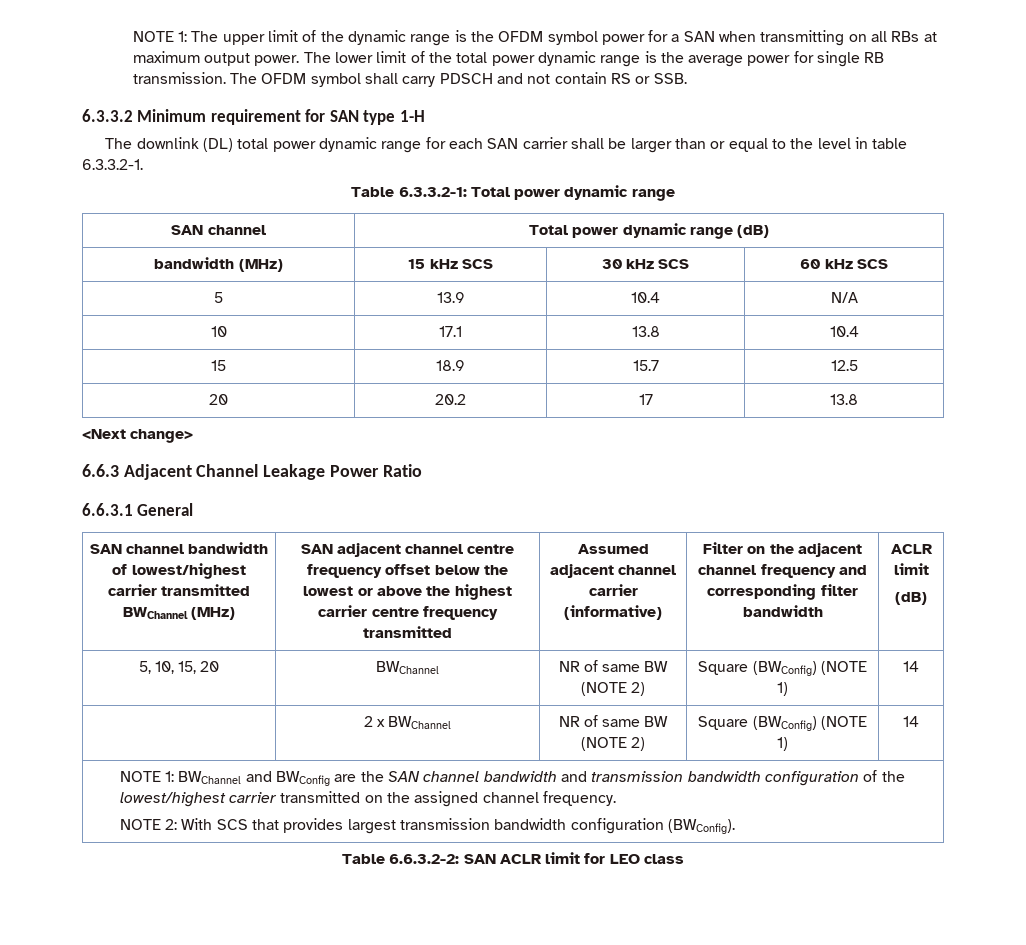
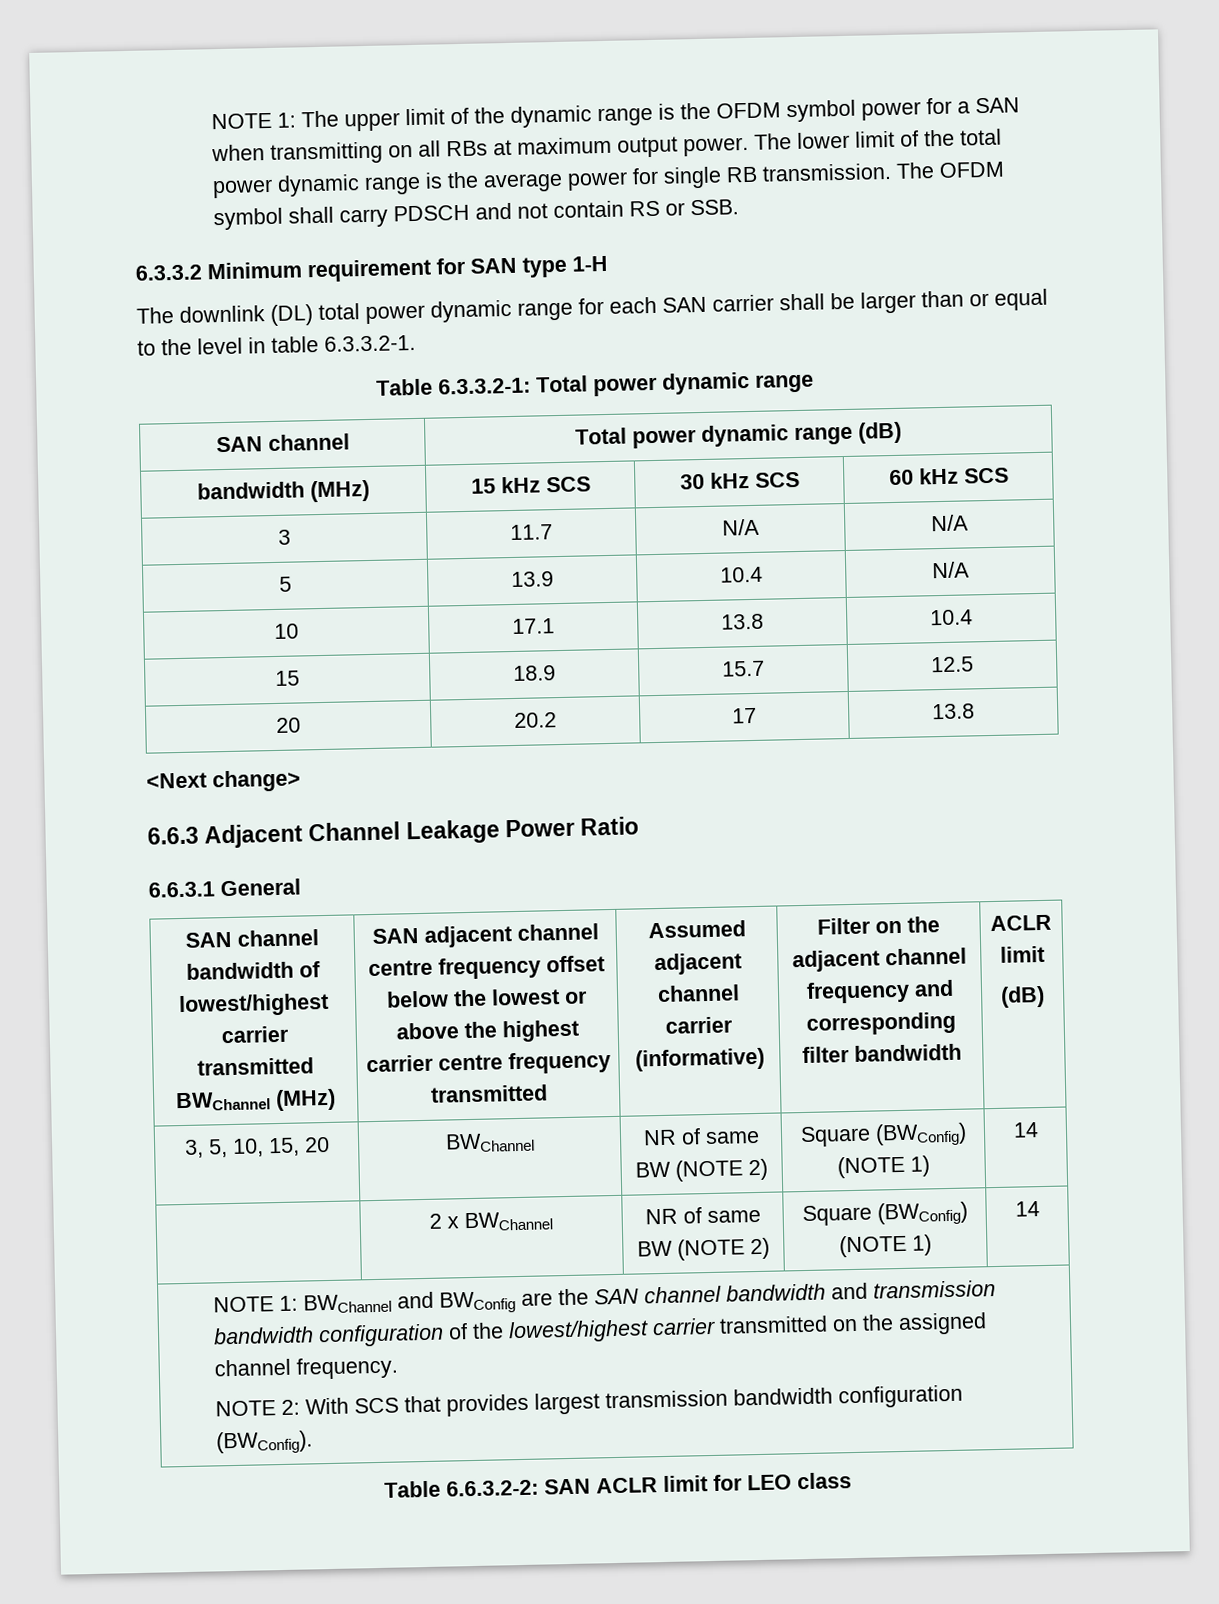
+ 3 | 11.7 | N/A | N/A
- 5, 10, 15, 20 | BWChannel | NR of same BW (NOTE 2) | Square (BWConfig) (NOTE 1) | 14
+ 3, 5, 10, 15, 20 | BWChannel | NR of same BW (NOTE 2) | Square (BWConfig) (NOTE 1) | 14

